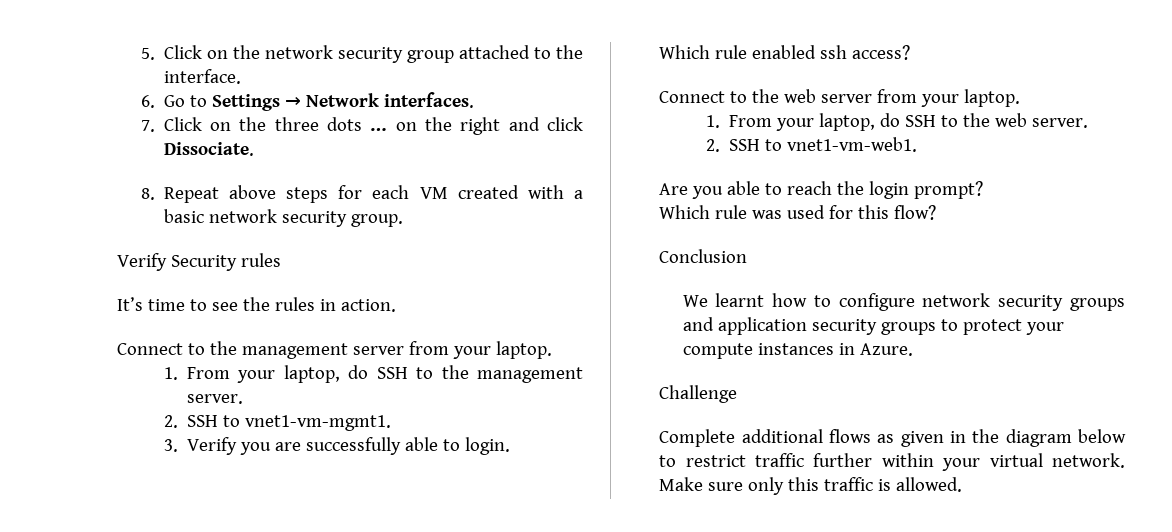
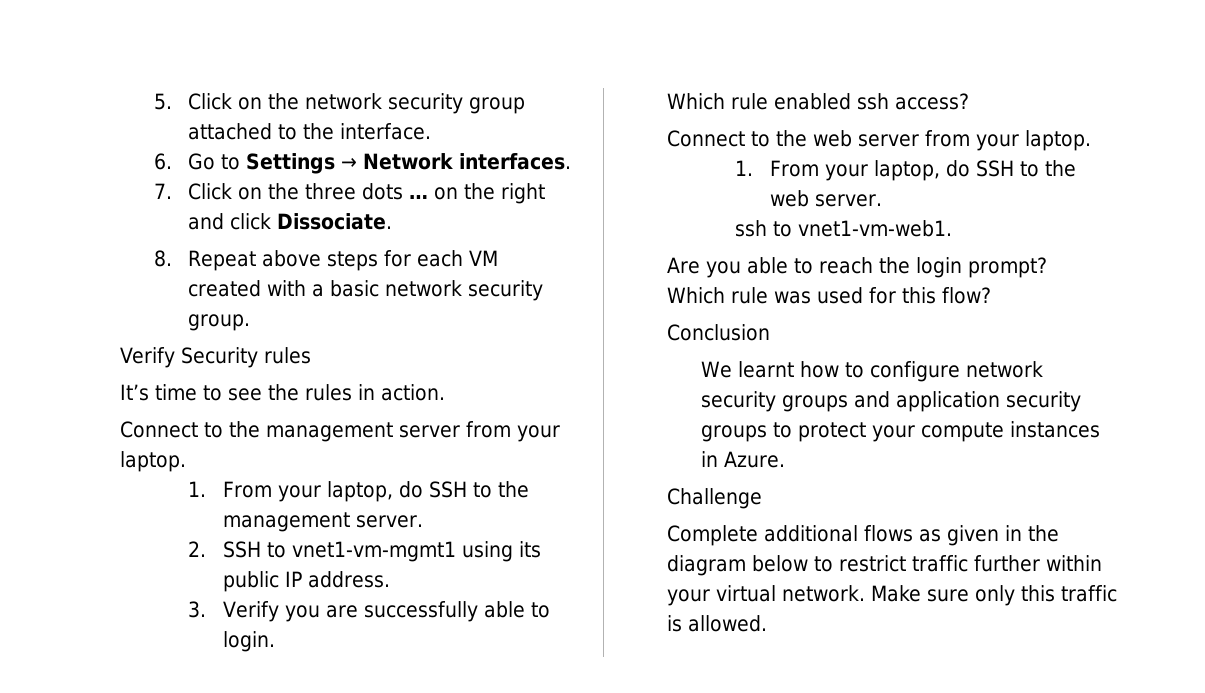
- 2. SSH to vnet1-vm-mgmt1.
+ 2. SSH to vnet1-vm-mgmt1 using its public IP address.
- 2. SSH to vnet1-vm-web1.
+ ssh to vnet1-vm-web1.

